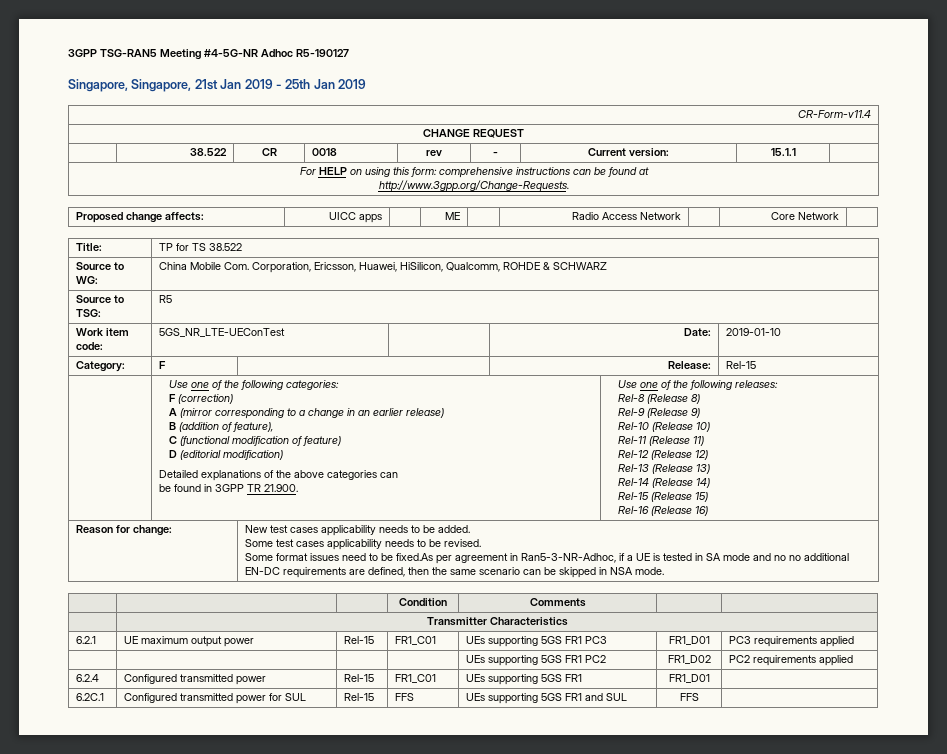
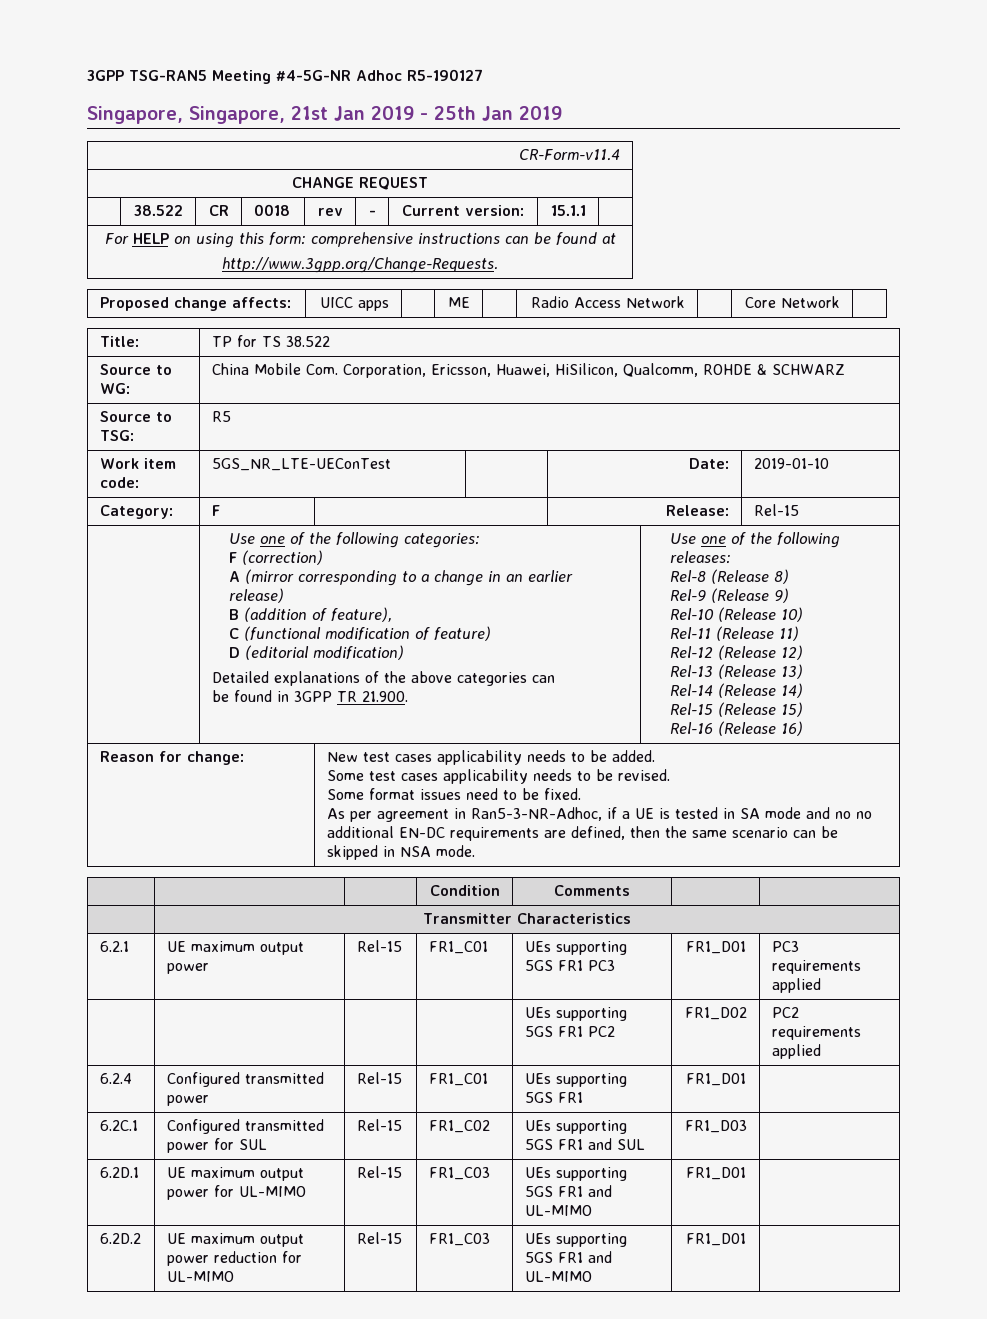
- Some format issues need to be fixed.As per agreement in Ran5-3-NR-Adhoc, if a UE is tested in SA mode and no no additional EN-DC requirements are defined, then the same scenario can be skipped in NSA mode.
+ Some format issues need to be fixed.
+ As per agreement in Ran5-3-NR-Adhoc, if a UE is tested in SA mode and no no additional EN-DC requirements are defined, then the same scenario can be skipped in NSA mode.
- 6.2C.1 | Configured transmitted power for SUL | Rel-15 | FFS | UEs supporting 5GS FR1 and SUL | FFS |
+ 6.2C.1 | Configured transmitted power for SUL | Rel-15 | FR1_C02 | UEs supporting 5GS FR1 and SUL | FR1_D03 |
+ 6.2D.1 | UE maximum output power for UL-MIMO | Rel-15 | FR1_C03 | UEs supporting 5GS FR1 and UL-MIMO | FR1_D01 |
+ 6.2D.2 | UE maximum output power reduction for UL-MIMO | Rel-15 | FR1_C03 | UEs supporting 5GS FR1 and UL-MIMO | FR1_D01 |

